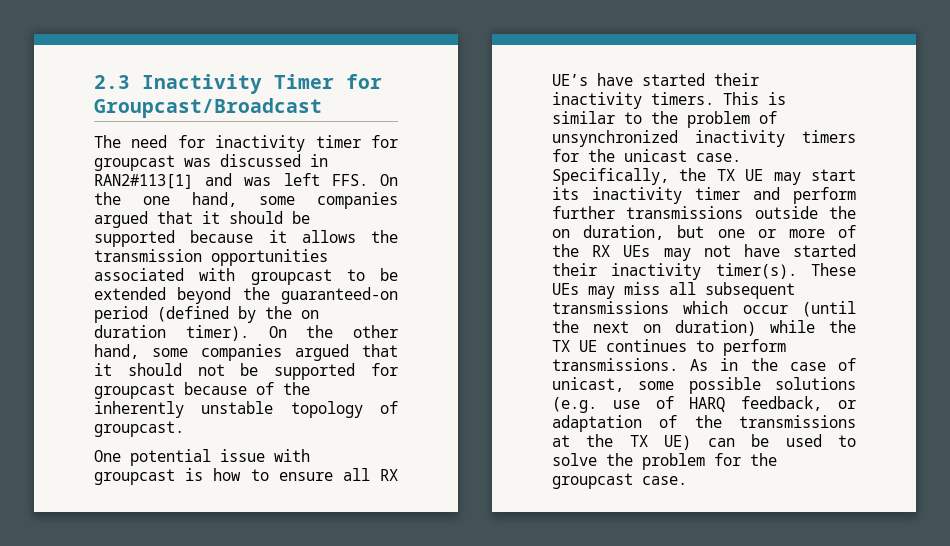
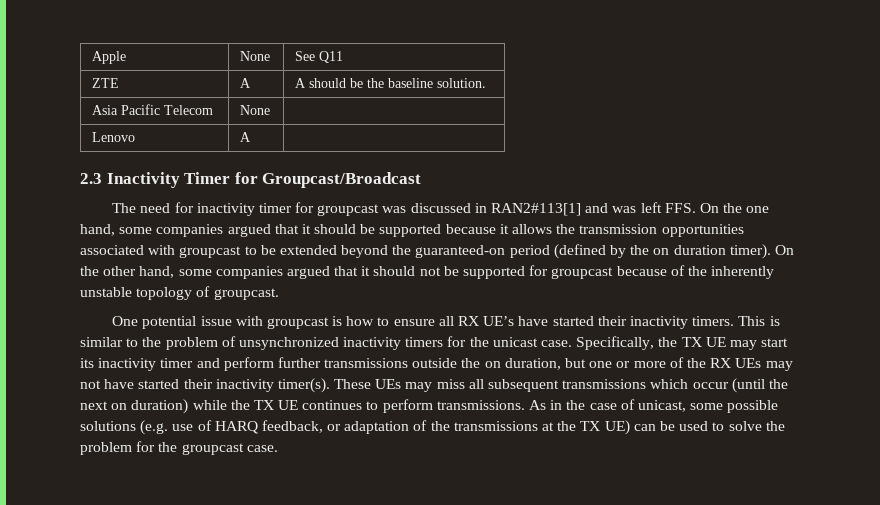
+ Apple | None | See Q11
+ ZTE | A | A should be the baseline solution.
+ Asia Pacific Telecom | None |
+ Lenovo | A |

